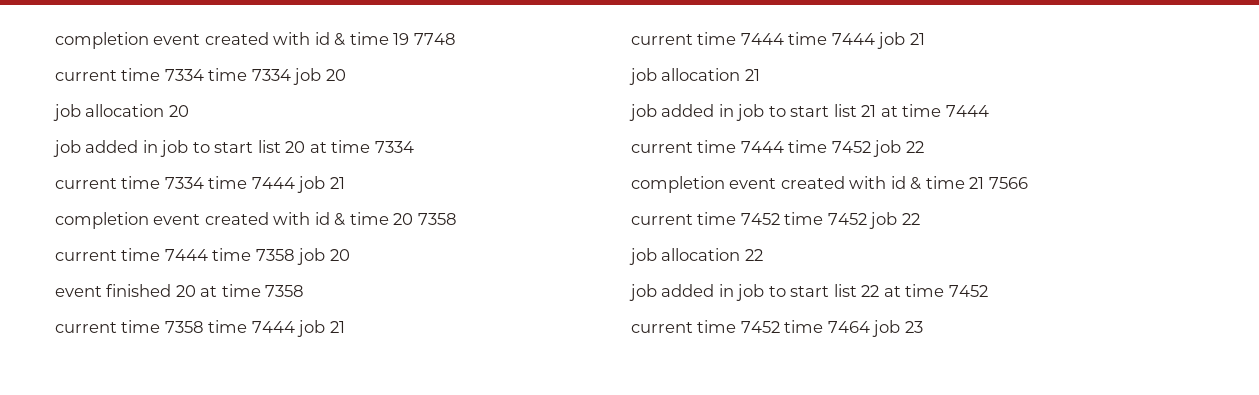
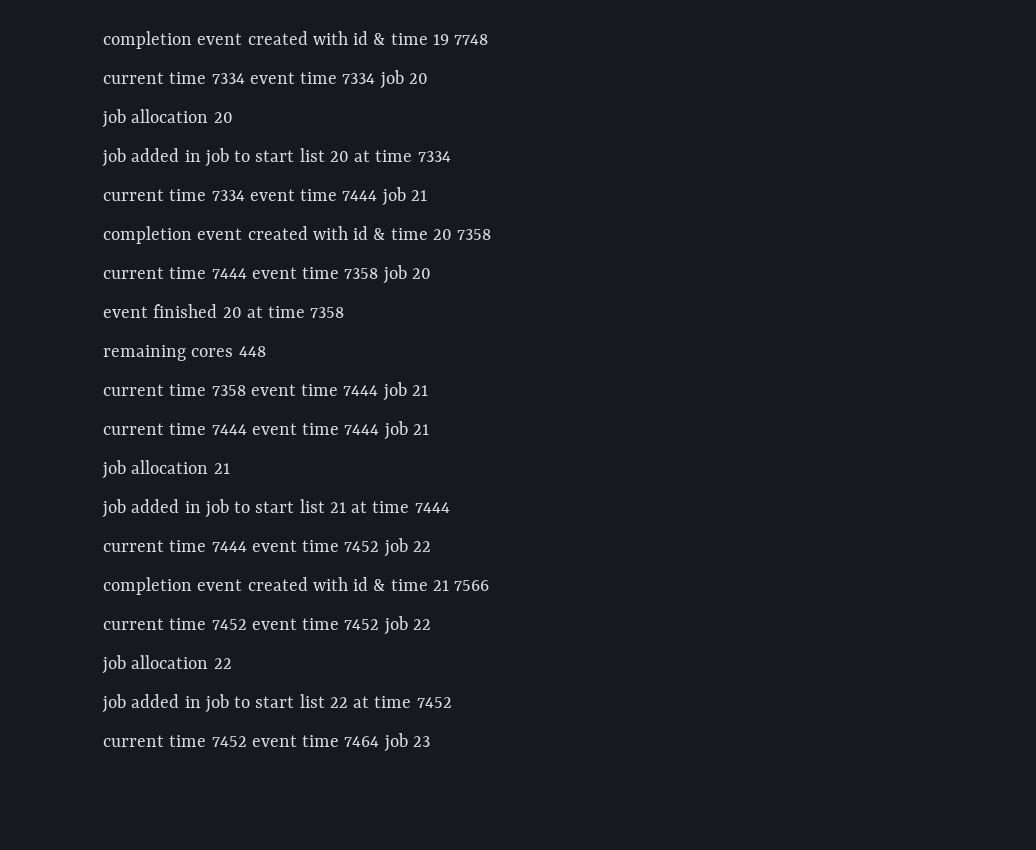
- current time 7334 time 7334 job 20
+ current time 7334 event time 7334 job 20
- current time 7334 time 7444 job 21
+ current time 7334 event time 7444 job 21
- current time 7444 time 7358 job 20
+ current time 7444 event time 7358 job 20
+ remaining cores 448
- current time 7358 time 7444 job 21
+ current time 7358 event time 7444 job 21
- current time 7444 time 7444 job 21
+ current time 7444 event time 7444 job 21
- current time 7444 time 7452 job 22
+ current time 7444 event time 7452 job 22
- current time 7452 time 7452 job 22
+ current time 7452 event time 7452 job 22
- current time 7452 time 7464 job 23
+ current time 7452 event time 7464 job 23

